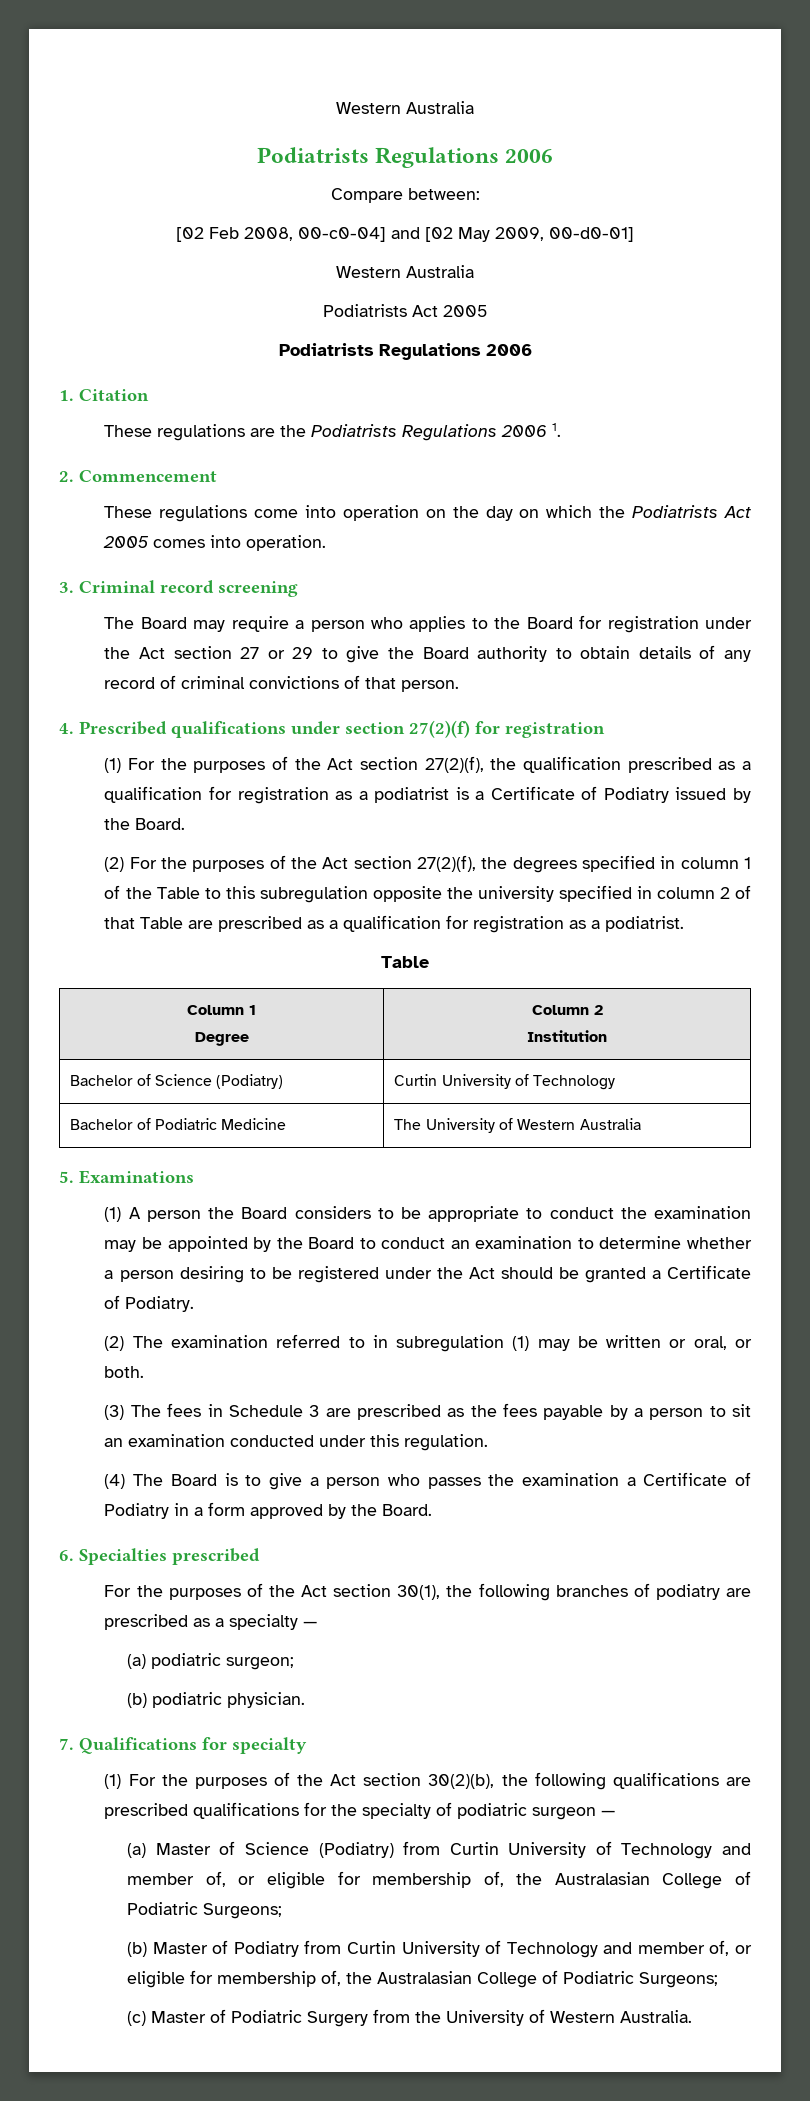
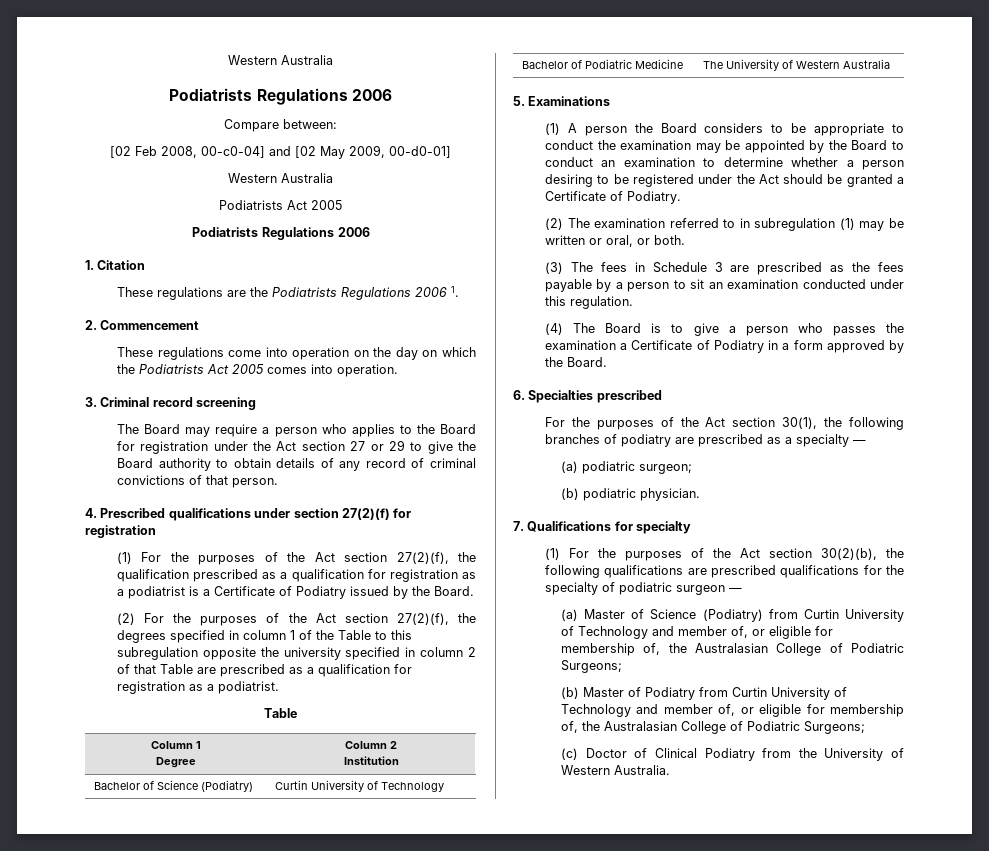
- (c) Master of Podiatric Surgery from the University of Western Australia.
+ (c) Doctor of Clinical Podiatry from the University of Western Australia.

